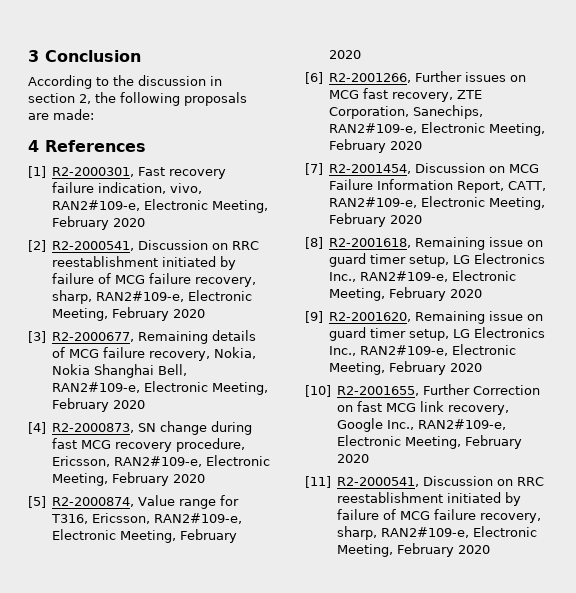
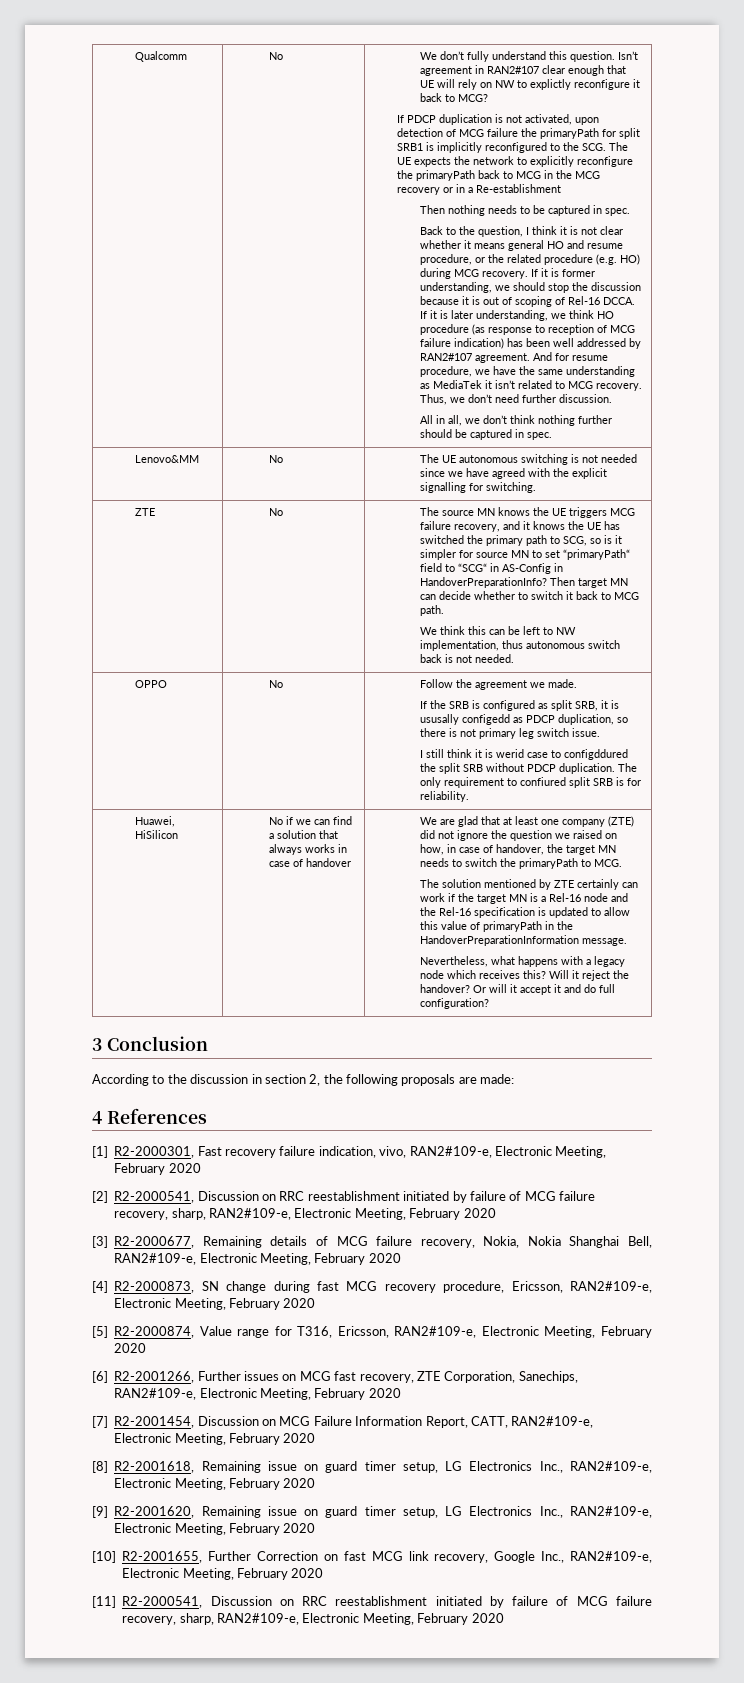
+ Qualcomm | No | We don’t fully understand this question. Isn’t agreement in RAN2#107 clear enough that UE will rely on NW to explictly reconfigure it back to MCG?
+ If PDCP duplication is not activated, upon detection of MCG failure the primaryPath for split SRB1 is implicitly reconfigured to the SCG. The UE expects the network to explicitly reconfigure the primaryPath back to MCG in the MCG recovery or in a Re-establishment
+ Then nothing needs to be captured in spec.
+ Back to the question, I think it is not clear whether it means general HO and resume procedure, or the related procedure (e.g. HO) during MCG recovery. If it is former understanding, we should stop the discussion because it is out of scoping of Rel-16 DCCA. If it is later understanding, we think HO procedure (as response to reception of MCG failure indication) has been well addressed by RAN2#107 agreement. And for resume procedure, we have the same understanding as MediaTek it isn’t related to MCG recovery. Thus, we don’t need further discussion.
+ All in all, we don’t think nothing further should be captured in spec.
+ Lenovo&MM | No | The UE autonomous switching is not needed since we have agreed with the explicit signalling for switching.
+ ZTE | No | The source MN knows the UE triggers MCG failure recovery, and it knows the UE has switched the primary path to SCG, so is it simpler for source MN to set “primaryPath“ field to “SCG“ in AS-Config in HandoverPreparationInfo? Then target MN can decide whether to switch it back to MCG path.
+ We think this can be left to NW implementation, thus autonomous switch back is not needed.
+ OPPO | No | Follow the agreement we made.
+ If the SRB is configured as split SRB, it is ususally configedd as PDCP duplication, so there is not primary leg switch issue.
+ I still think it is werid case to configddured the split SRB without PDCP duplication. The only requirement to confiured split SRB is for reliability.
+ Huawei, HiSilicon | No if we can find a solution that always works in case of handover | We are glad that at least one company (ZTE) did not ignore the question we raised on how, in case of handover, the target MN needs to switch the primaryPath to MCG.
+ The solution mentioned by ZTE certainly can work if the target MN is a Rel-16 node and the Rel-16 specification is updated to allow this value of primaryPath in the HandoverPreparationInformation message.
+ Nevertheless, what happens with a legacy node which receives this? Will it reject the handover? Or will it accept it and do full configuration?

